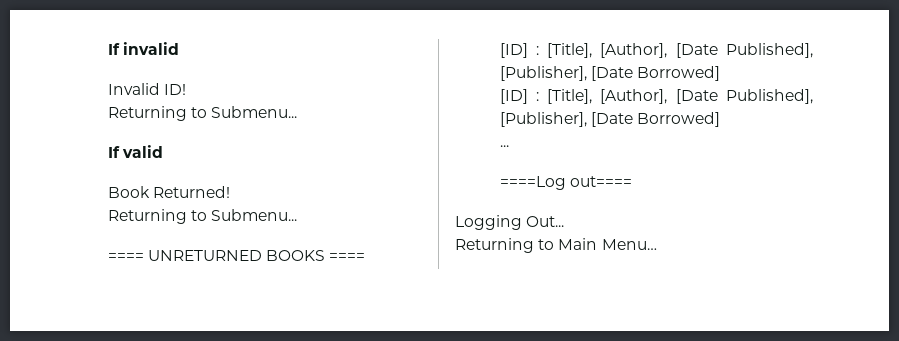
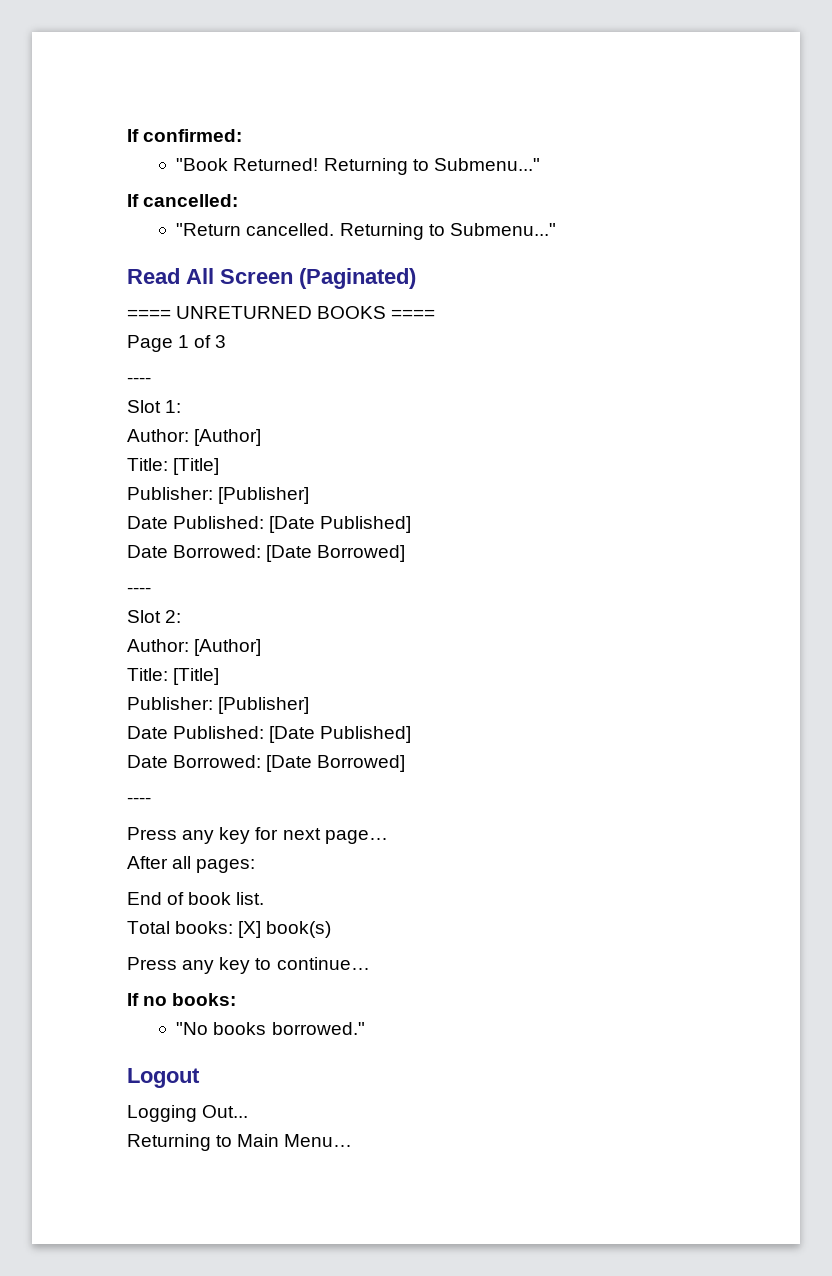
- If invalid
- Invalid ID!
- Returning to Submenu...
- If valid
- Book Returned!
- Returning to Submenu...
+ If confirmed:
+ "Book Returned! Returning to Submenu..."
+ If cancelled:
+ "Return cancelled. Returning to Submenu..."
+ Read All Screen (Paginated)
  ==== UNRETURNED BOOKS ====
- [ID] : [Title], [Author], [Date Published], [Publisher], [Date Borrowed]
- [ID] : [Title], [Author], [Date Published], [Publisher], [Date Borrowed]
- ...
- ====Log out====
+ Page 1 of 3
+ ----
+ Slot 1:
+ Author: [Author]
+ Title: [Title]
+ Publisher: [Publisher]
+ Date Published: [Date Published]
+ Date Borrowed: [Date Borrowed]
+ ----
+ Slot 2:
+ Author: [Author]
+ Title: [Title]
+ Publisher: [Publisher]
+ Date Published: [Date Published]
+ Date Borrowed: [Date Borrowed]
+ ----
+ Press any key for next page…
+ After all pages:
+ End of book list.
+ Total books: [X] book(s)
+ Press any key to continue…
+ If no books:
+ "No books borrowed."
+ Logout

